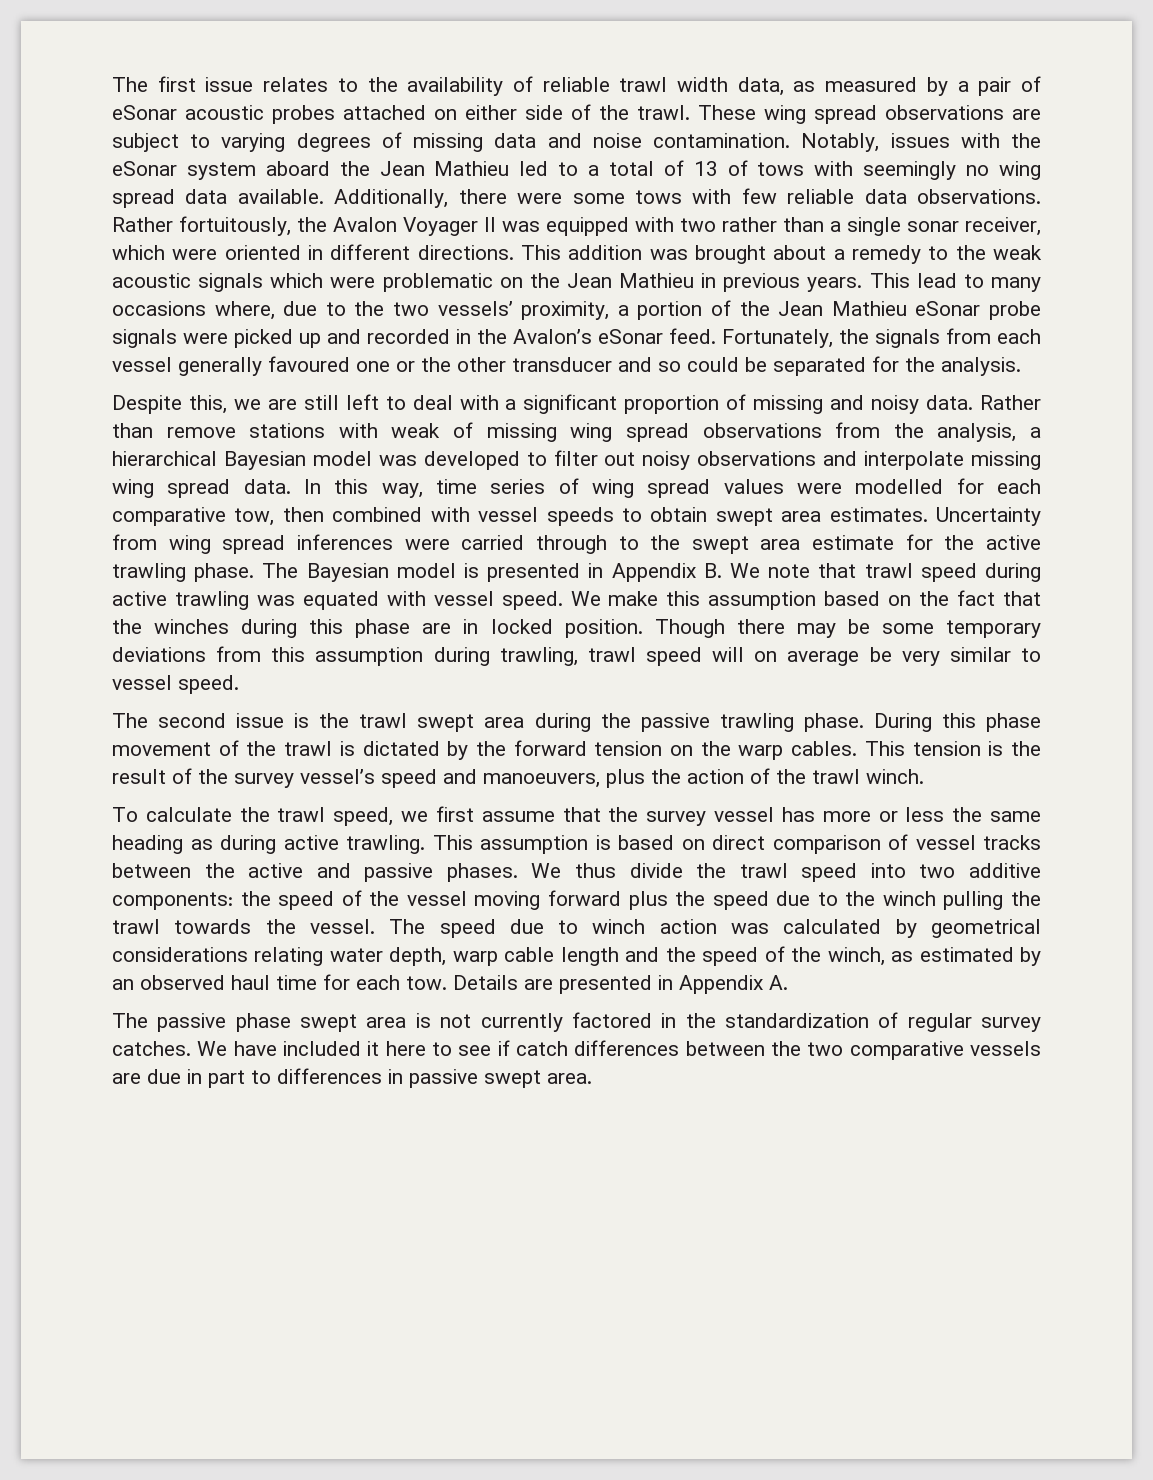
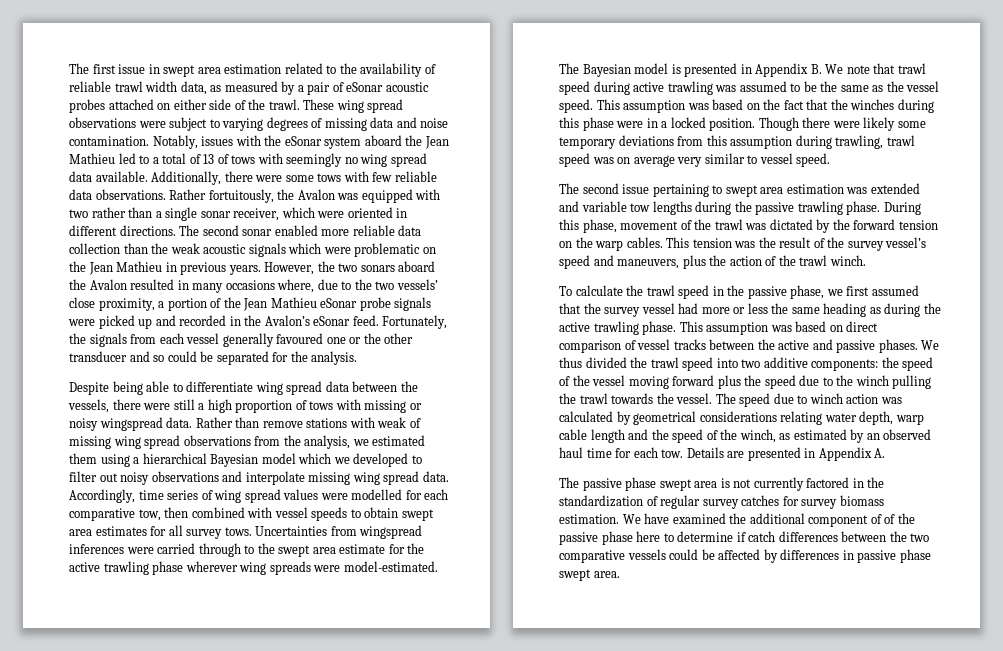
- The first issue relates to the availability of reliable trawl width data, as measured by a pair of eSonar acoustic probes attached on either side of the trawl.
+ The first issue in swept area estimation related to the availability of reliable trawl width data, as measured by a pair of eSonar acoustic probes attached on either side of the trawl.
- These wing spread observations are subject to varying degrees of missing data and noise contamination.
+ These wing spread observations were subject to varying degrees of missing data and noise contamination.
- Rather fortuitously, the Avalon Voyager II was equipped with two rather than a single sonar receiver, which were oriented in different directions.
+ Rather fortuitously, the Avalon was equipped with two rather than a single sonar receiver, which were oriented in different directions.
- This addition was brought about a remedy to the weak acoustic signals which were problematic on the Jean Mathieu in previous years.
+ The second sonar enabled more reliable data collection than the weak acoustic signals which were problematic on the Jean Mathieu in previous years.
- This lead to many occasions where, due to the two vessels’ proximity, a portion of the Jean Mathieu eSonar probe signals were picked up and recorded in the Avalon’s eSonar feed.
+ However, the two sonars aboard the Avalon resulted in many occasions where, due to the two vessels’ close proximity, a portion of the Jean Mathieu eSonar probe signals were picked up and recorded in the Avalon’s eSonar feed.
- Despite this, we are still left to deal with a significant proportion of missing and noisy data.
+ Despite being able to differentiate wing spread data between the vessels, there were still a high proportion of tows with missing or noisy wingspread data.
- Rather than remove stations with weak of missing wing spread observations from the analysis, a hierarchical Bayesian model was developed to filter out noisy observations and interpolate missing wing spread data.
+ Rather than remove stations with weak of missing wing spread observations from the analysis, we estimated them using a hierarchical Bayesian model which we developed to filter out noisy observations and interpolate missing wing spread data.
- In this way, time series of wing spread values were modelled for each comparative tow, then combined with vessel speeds to obtain swept area estimates. Uncertainty from wing spread inferences were carried through to the swept area estimate for the active trawling phase.
+ Accordingly, time series of wing spread values were modelled for each comparative tow, then combined with vessel speeds to obtain swept area estimates for all survey tows. Uncertainties from wingspread inferences were carried through to the swept area estimate for the active trawling phase wherever wing spreads were model-estimated.
- The Bayesian model is presented in Appendix B. We note that trawl speed during active trawling was equated with vessel speed. We make this assumption based on the fact that the winches during this phase are in locked position.
+ The Bayesian model is presented in Appendix B. We note that trawl speed during active trawling was assumed to be the same as the vessel speed. This assumption was based on the fact that the winches during this phase were in a locked position.
- Though there may be some temporary deviations from this assumption during trawling, trawl speed will on average be very similar to vessel speed.
+ Though there were likely some temporary deviations from this assumption during trawling, trawl speed was on average very similar to vessel speed.
- The second issue is the trawl swept area during the passive trawling phase.
+ The second issue pertaining to swept area estimation was extended and variable tow lengths during the passive trawling phase.
- During this phase movement of the trawl is dictated by the forward tension on the warp cables.
+ During this phase, movement of the trawl was dictated by the forward tension on the warp cables.
- This tension is the result of the survey vessel’s speed and manoeuvers, plus the action of the trawl winch.
+ This tension was the result of the survey vessel’s speed and maneuvers, plus the action of the trawl winch.
- To calculate the trawl speed, we first assume that the survey vessel has more or less the same heading as during active trawling. This assumption is based on direct comparison of vessel tracks between the active and passive phases.
+ To calculate the trawl speed in the passive phase, we first assumed that the survey vessel had more or less the same heading as during the active trawling phase. This assumption was based on direct comparison of vessel tracks between the active and passive phases.
- We thus divide the trawl speed into two additive components: the speed of the vessel moving forward plus the speed due to the winch pulling the trawl towards the vessel.
+ We thus divided the trawl speed into two additive components: the speed of the vessel moving forward plus the speed due to the winch pulling the trawl towards the vessel.
- The passive phase swept area is not currently factored in the standardization of regular survey catches. We have included it here to see if catch differences between the two comparative vessels are due in part to differences in passive swept area.
+ The passive phase swept area is not currently factored in the standardization of regular survey catches for survey biomass estimation. We have examined the additional component of of the passive phase here to determine if catch differences between the two comparative vessels could be affected by differences in passive phase swept area.

